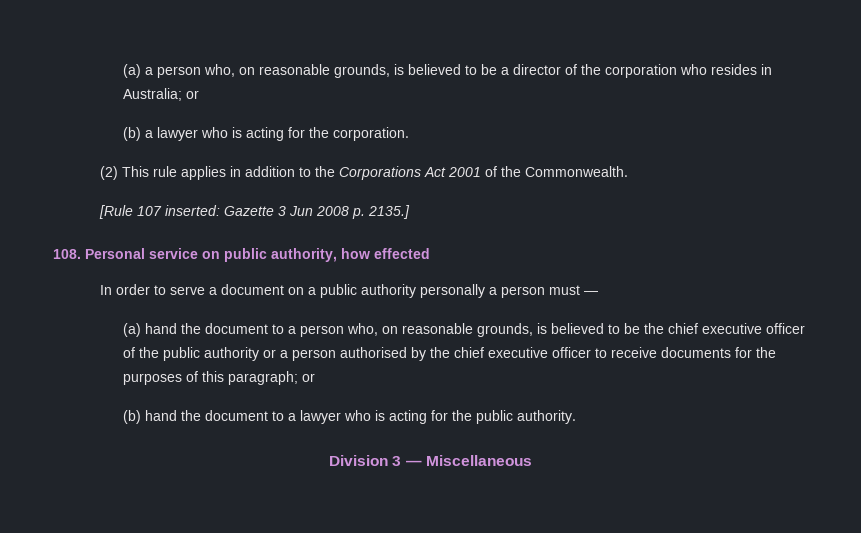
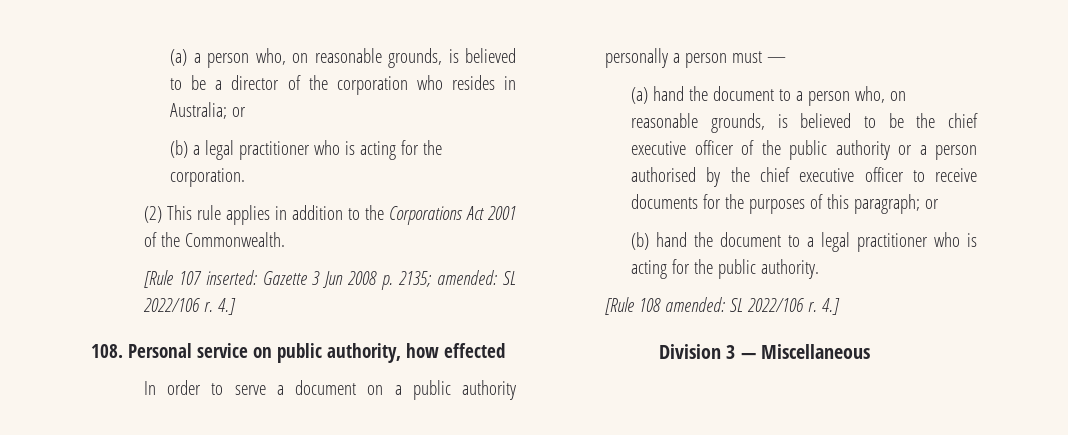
- (b) a lawyer who is acting for the corporation.
+ (b) a legal practitioner who is acting for the corporation.
- [Rule 107 inserted: Gazette 3 Jun 2008 p. 2135.]
+ [Rule 107 inserted: Gazette 3 Jun 2008 p. 2135; amended: SL 2022/106 r. 4.]
- (b) hand the document to a lawyer who is acting for the public authority.
+ (b) hand the document to a legal practitioner who is acting for the public authority.
+ [Rule 108 amended: SL 2022/106 r. 4.]

